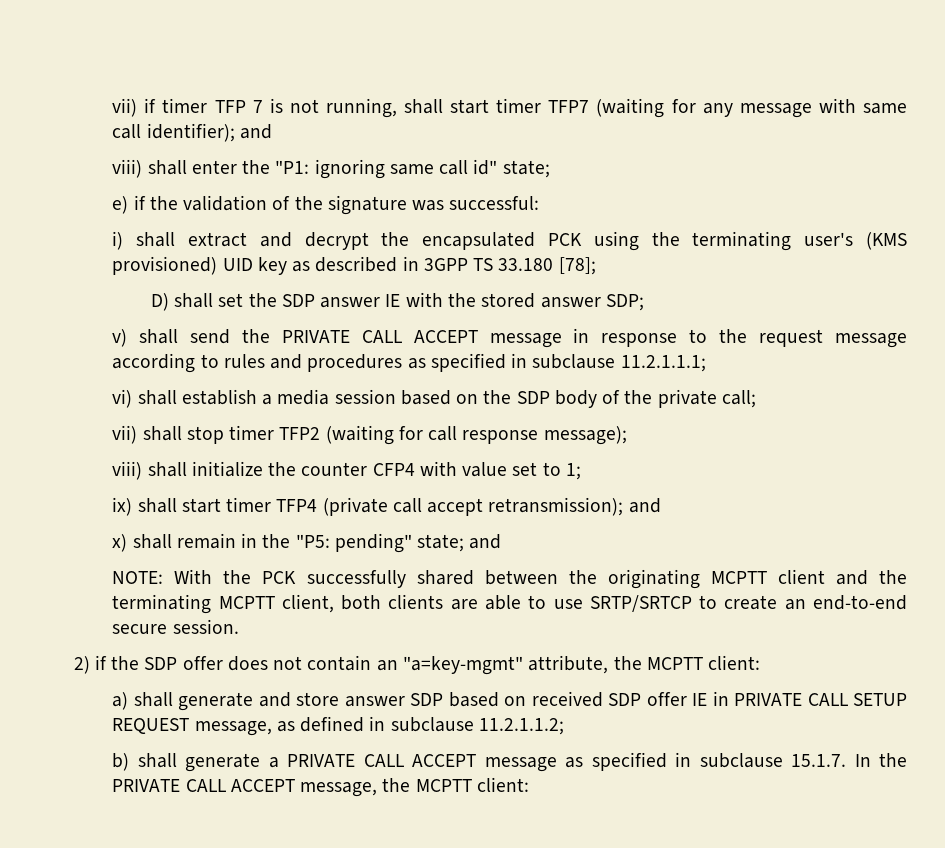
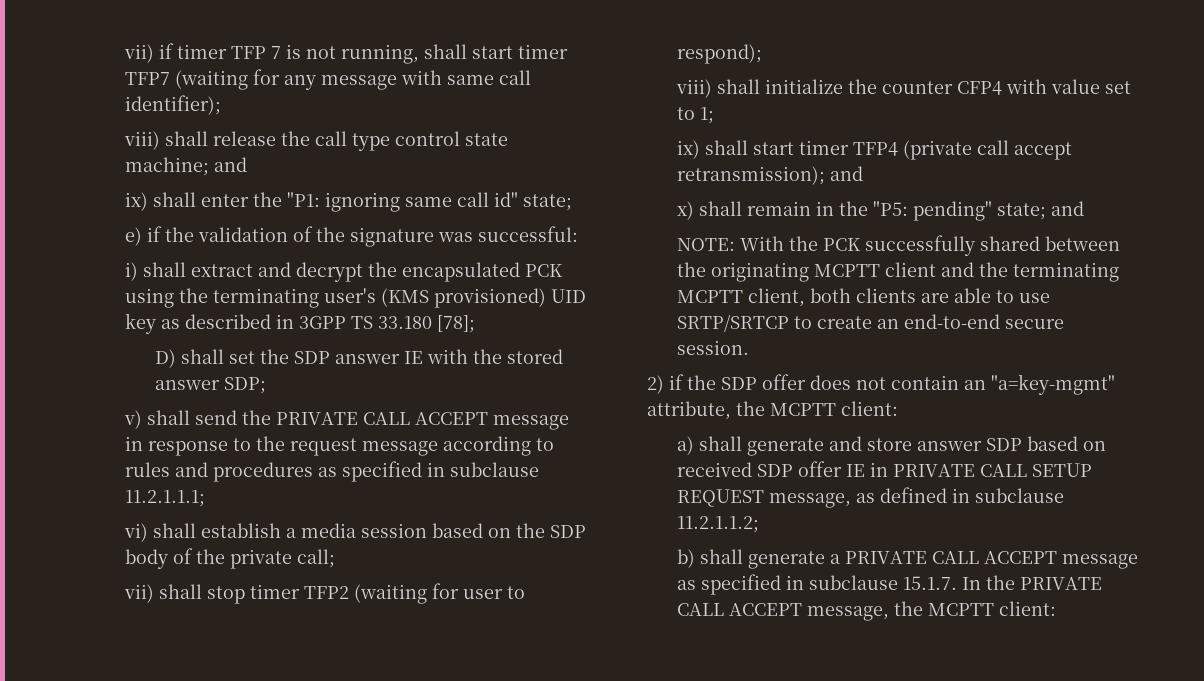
- vii) if timer TFP 7 is not running, shall start timer TFP7 (waiting for any message with same call identifier); and
- viii) shall enter the "P1: ignoring same call id" state;
+ vii) if timer TFP 7 is not running, shall start timer TFP7 (waiting for any message with same call identifier);
+ viii) shall release the call type control state machine; and
+ ix) shall enter the "P1: ignoring same call id" state;
- vii) shall stop timer TFP2 (waiting for call response message);
+ vii) shall stop timer TFP2 (waiting for user to respond);

